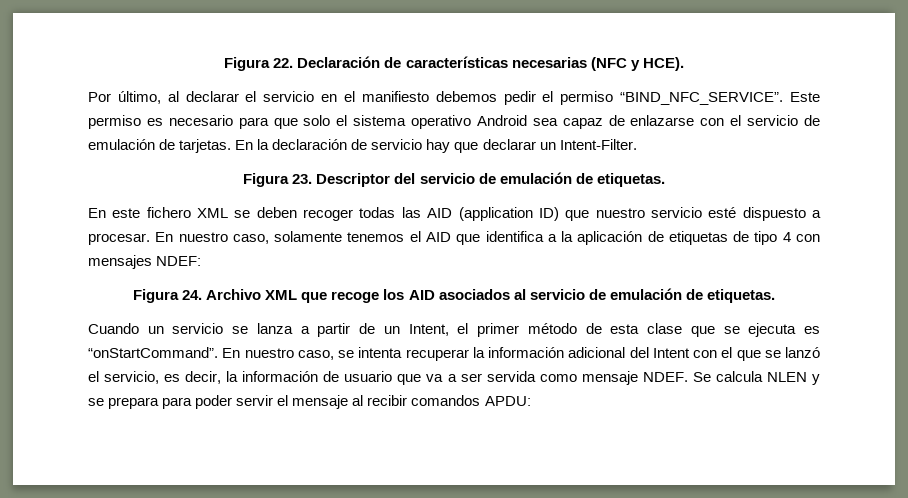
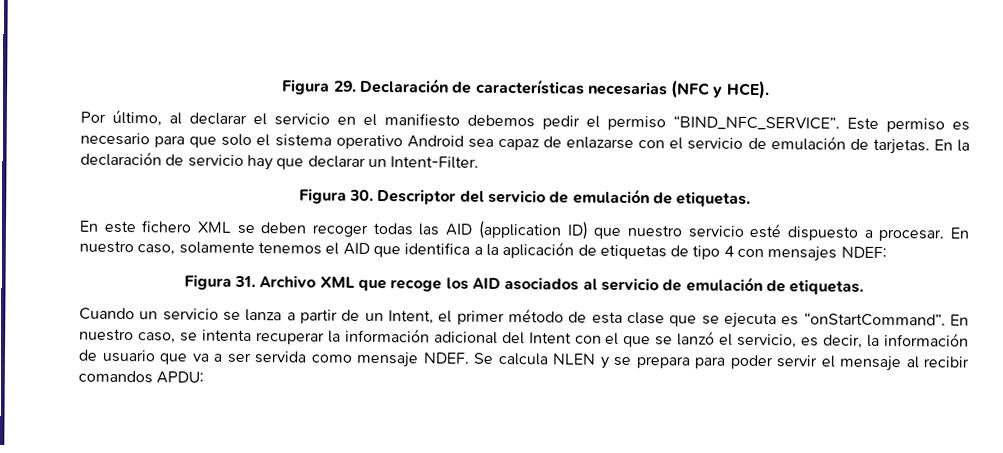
- Figura 22. Declaración de características necesarias (NFC y HCE).
+ Figura 29. Declaración de características necesarias (NFC y HCE).
- Figura 23. Descriptor del servicio de emulación de etiquetas.
+ Figura 30. Descriptor del servicio de emulación de etiquetas.
- Figura 24. Archivo XML que recoge los AID asociados al servicio de emulación de etiquetas.
+ Figura 31. Archivo XML que recoge los AID asociados al servicio de emulación de etiquetas.

